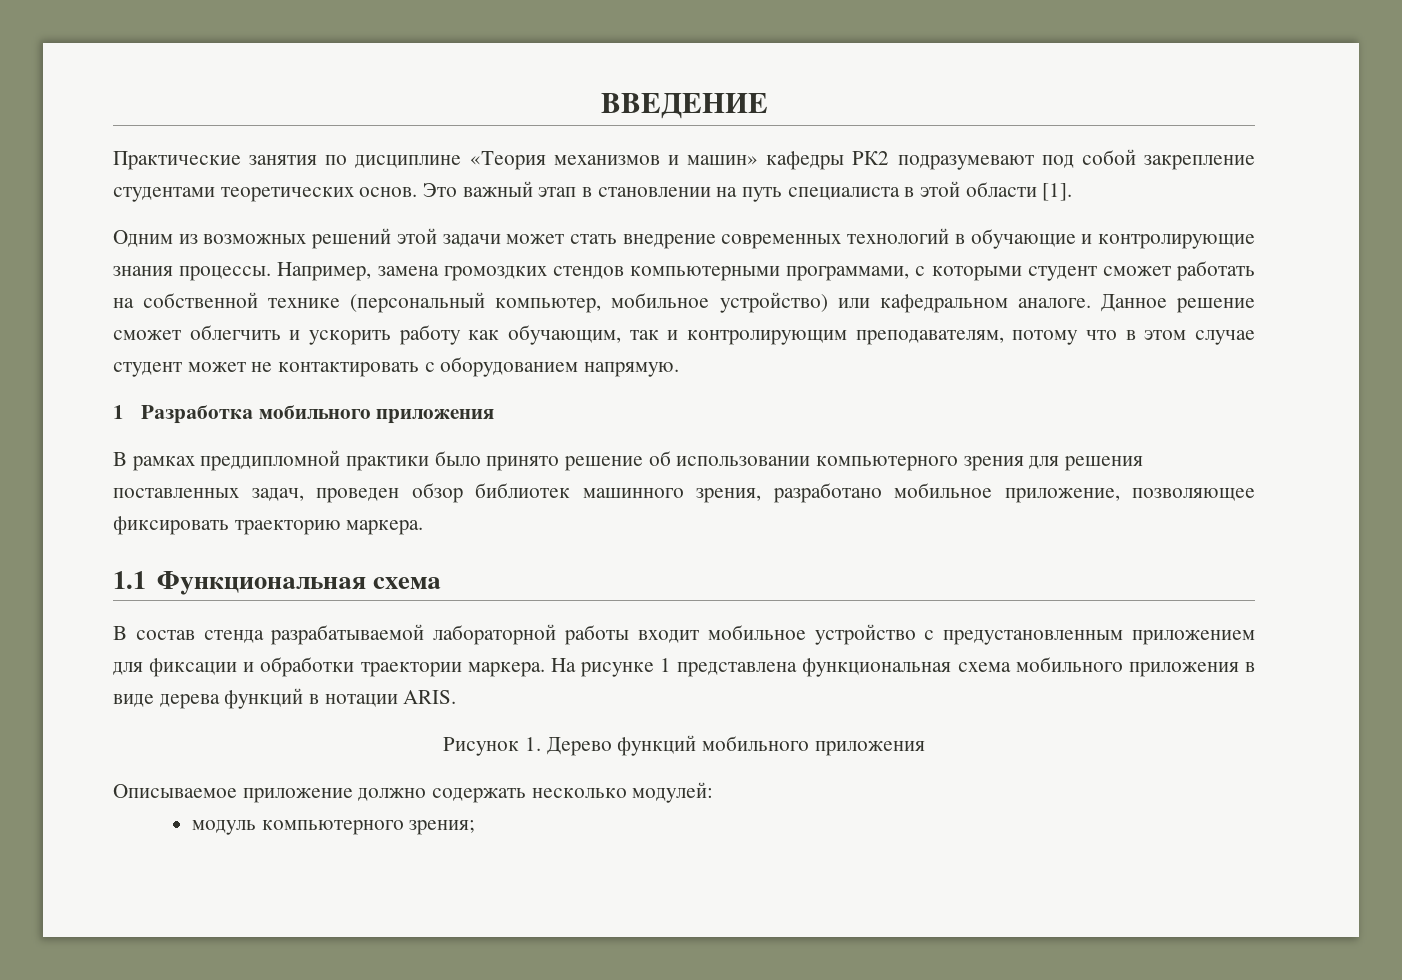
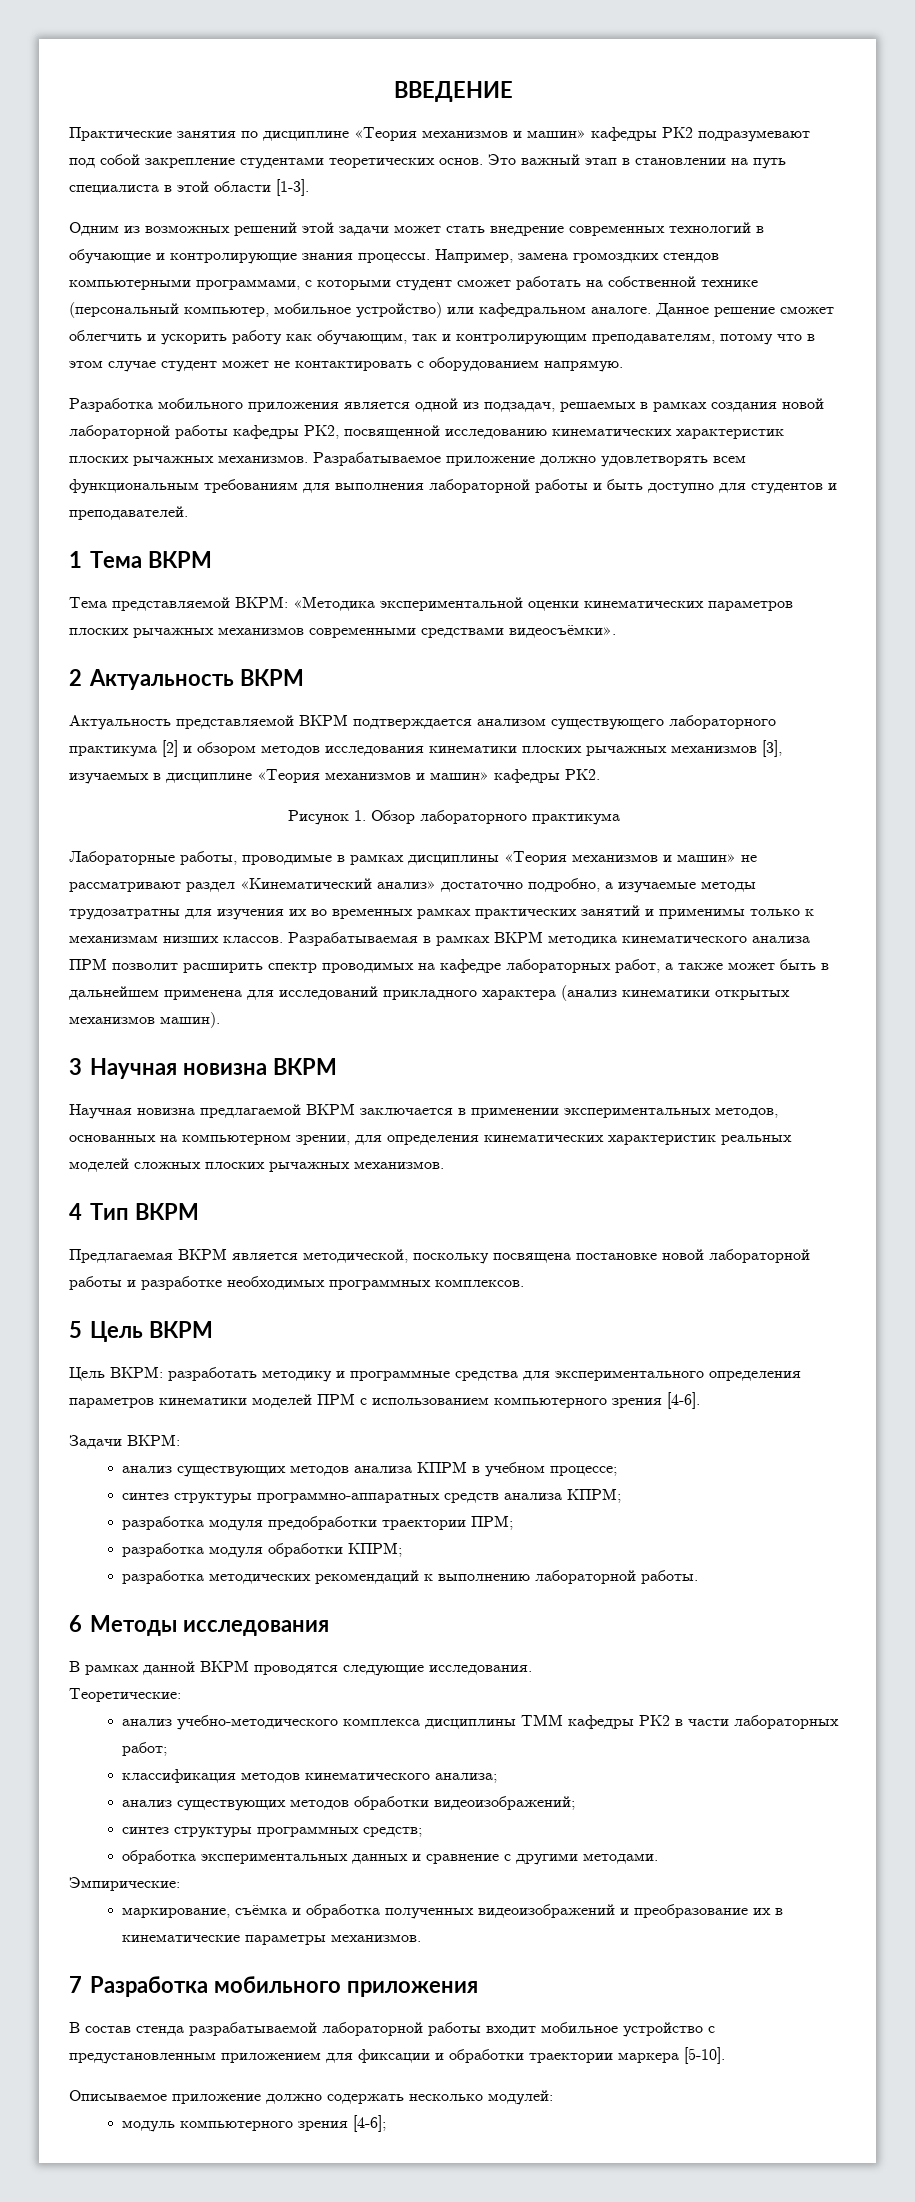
- Это важный этап в становлении на путь специалиста в этой области [1].
+ Это важный этап в становлении на путь специалиста в этой области [1-3].
- 1 Разработка мобильного приложения
- В рамках преддипломной практики было принято решение об использовании компьютерного зрения для решения поставленных задач, проведен обзор библиотек машинного зрения, разработано мобильное приложение, позволяющее фиксировать траекторию маркера.
- 1.1 Функциональная схема
+ Разработка мобильного приложения является одной из подзадач, решаемых в рамках создания новой лабораторной работы кафедры РК2, посвященной исследованию кинематических характеристик плоских рычажных механизмов. Разрабатываемое приложение должно удовлетворять всем функциональным требованиям для выполнения лабораторной работы и быть доступно для студентов и преподавателей.
+ 1 Тема ВКРМ
+ Тема представляемой ВКРМ: «Методика экспериментальной оценки кинематических параметров плоских рычажных механизмов современными средствами видеосъёмки».
+ 2 Актуальность ВКРМ
+ Актуальность представляемой ВКРМ подтверждается анализом существующего лабораторного практикума [2] и обзором методов исследования кинематики плоских рычажных механизмов [3], изучаемых в дисциплине «Теория механизмов и машин» кафедры РК2.
+ Рисунок 1. Обзор лабораторного практикума
+ Лабораторные работы, проводимые в рамках дисциплины «Теория механизмов и машин» не рассматривают раздел «Кинематический анализ» достаточно подробно, а изучаемые методы трудозатратны для изучения их во временных рамках практических занятий и применимы только к механизмам низших классов. Разрабатываемая в рамках ВКРМ методика кинематического анализа ПРМ позволит расширить спектр проводимых на кафедре лабораторных работ, а также может быть в дальнейшем применена для исследований прикладного характера (анализ кинематики открытых механизмов машин).
+ 3 Научная новизна ВКРМ
+ Научная новизна предлагаемой ВКРМ заключается в применении экспериментальных методов, основанных на компьютерном зрении, для определения кинематических характеристик реальных моделей сложных плоских рычажных механизмов.
+ 4 Тип ВКРМ
+ Предлагаемая ВКРМ является методической, поскольку посвящена постановке новой лабораторной работы и разработке необходимых программных комплексов.
+ 5 Цель ВКРМ
+ Цель ВКРМ: разработать методику и программные средства для экспериментального определения параметров кинематики моделей ПРМ с использованием компьютерного зрения [4-6].
+ Задачи ВКРМ:
+ анализ существующих методов анализа КПРМ в учебном процессе;
+ синтез структуры программно-аппаратных средств анализа КПРМ;
+ разработка модуля предобработки траектории ПРМ;
+ разработка модуля обработки КПРМ;
+ разработка методических рекомендаций к выполнению лабораторной работы.
+ 6 Методы исследования
+ В рамках данной ВКРМ проводятся следующие исследования.
+ Теоретические:
+ анализ учебно-методического комплекса дисциплины ТММ кафедры РК2 в части лабораторных работ;
+ классификация методов кинематического анализа;
+ анализ существующих методов обработки видеоизображений;
+ синтез структуры программных средств;
+ обработка экспериментальных данных и сравнение с другими методами.
+ Эмпирические:
+ маркирование, съёмка и обработка полученных видеоизображений и преобразование их в кинематические параметры механизмов.
+ 7 Разработка мобильного приложения
- В состав стенда разрабатываемой лабораторной работы входит мобильное устройство с предустановленным приложением для фиксации и обработки траектории маркера. На рисунке 1 представлена функциональная схема мобильного приложения в виде дерева функций в нотации ARIS.
- Рисунок 1. Дерево функций мобильного приложения
+ В состав стенда разрабатываемой лабораторной работы входит мобильное устройство с предустановленным приложением для фиксации и обработки траектории маркера [5-10].
- модуль компьютерного зрения;
+ модуль компьютерного зрения [4-6];

